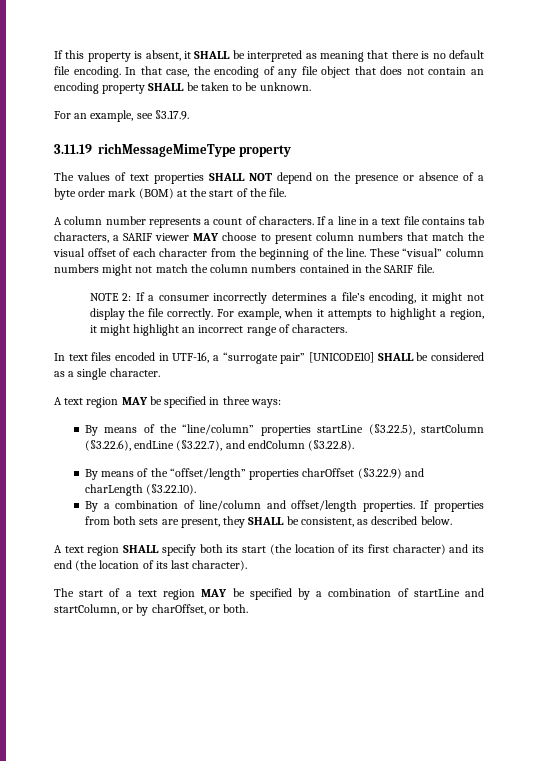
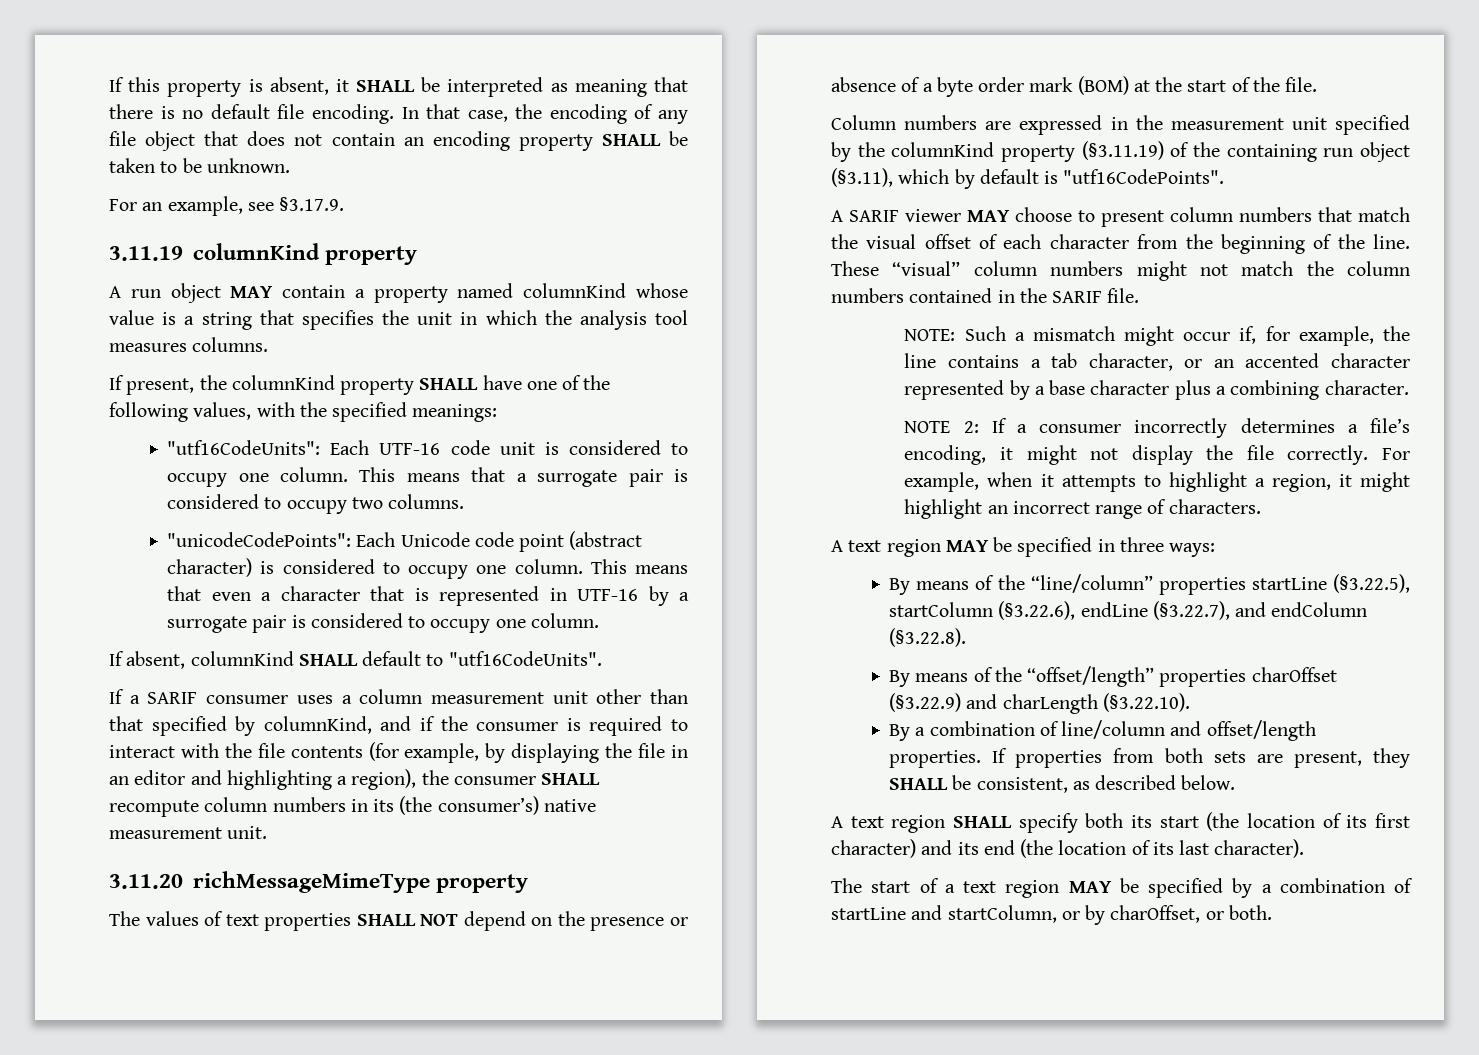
- 3.11.19 richMessageMimeType property
+ 3.11.19 columnKind property
+ A run object MAY contain a property named columnKind whose value is a string that specifies the unit in which the analysis tool measures columns.
+ If present, the columnKind property SHALL have one of the following values, with the specified meanings:
+ "utf16CodeUnits": Each UTF-16 code unit is considered to occupy one column. This means that a surrogate pair is considered to occupy two columns.
+ "unicodeCodePoints": Each Unicode code point (abstract character) is considered to occupy one column. This means that even a character that is represented in UTF-16 by a surrogate pair is considered to occupy one column.
+ If absent, columnKind SHALL default to "utf16CodeUnits".
+ If a SARIF consumer uses a column measurement unit other than that specified by columnKind, and if the consumer is required to interact with the file contents (for example, by displaying the file in an editor and highlighting a region), the consumer SHALL recompute column numbers in its (the consumer’s) native measurement unit.
+ 3.11.20 richMessageMimeType property
- A column number represents a count of characters. If a line in a text file contains tab characters, a SARIF viewer MAY choose to present column numbers that match the visual offset of each character from the beginning of the line.
+ Column numbers are expressed in the measurement unit specified by the columnKind property (§3.11.19) of the containing run object (§3.11), which by default is "utf16CodePoints".
+ A SARIF viewer MAY choose to present column numbers that match the visual offset of each character from the beginning of the line.
+ NOTE: Such a mismatch might occur if, for example, the line contains a tab character, or an accented character represented by a base character plus a combining character.
- In text files encoded in UTF-16, a “surrogate pair” [UNICODE10] SHALL be considered as a single character.

